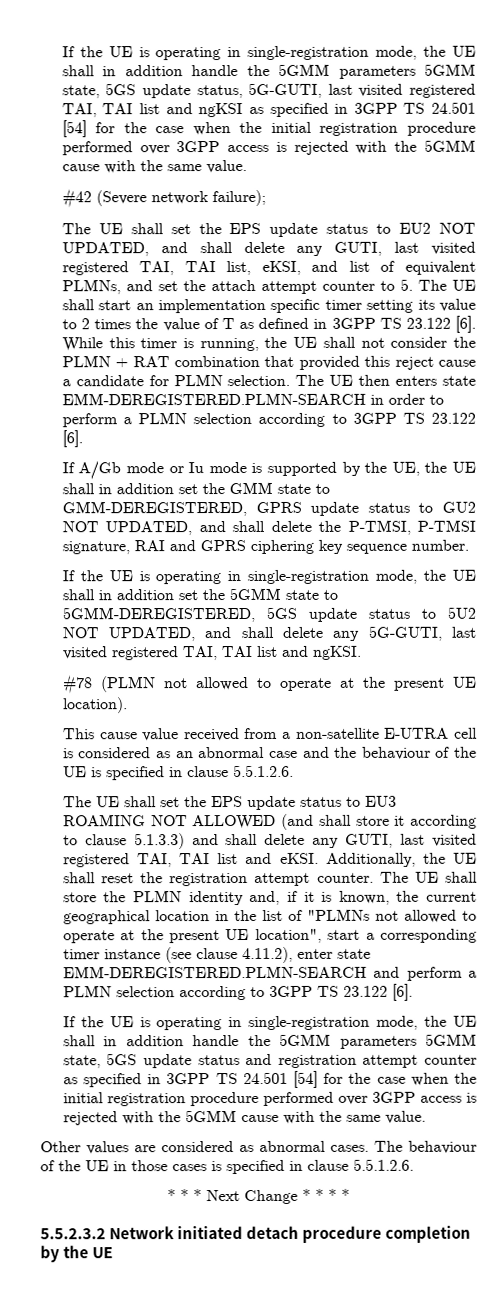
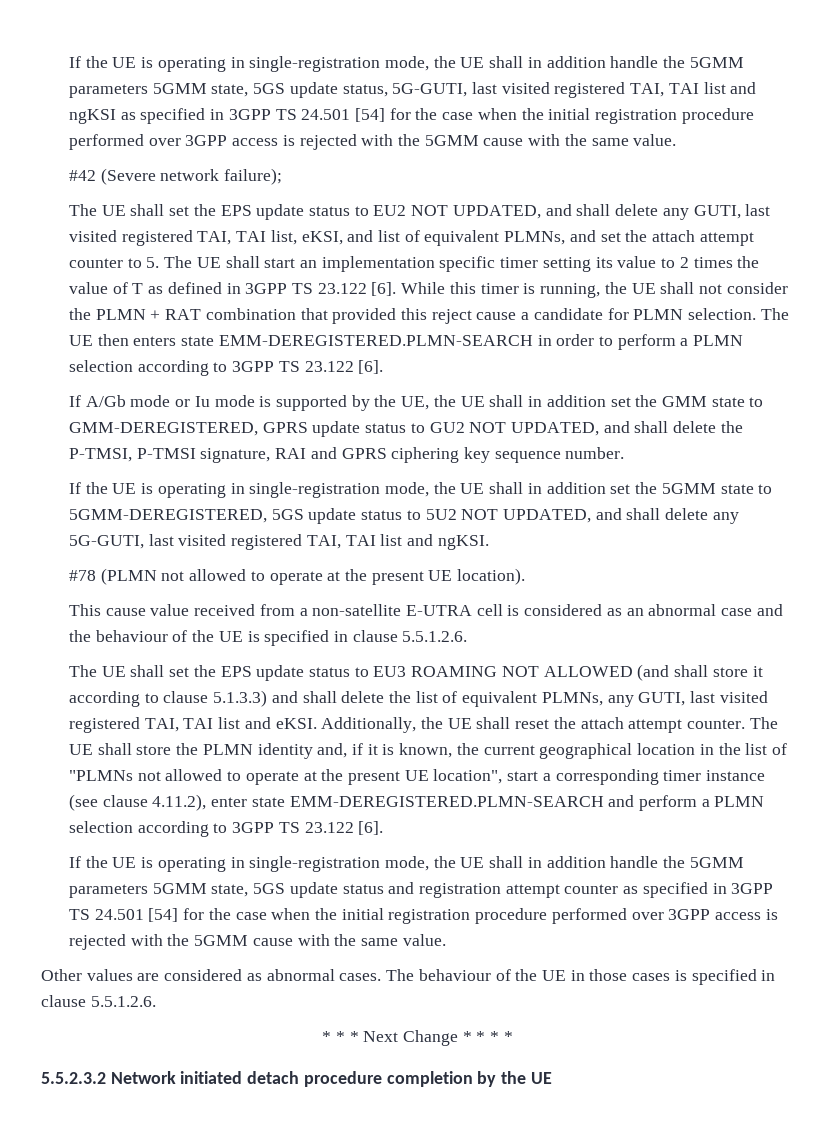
- The UE shall set the EPS update status to EU3 ROAMING NOT ALLOWED (and shall store it according to clause 5.1.3.3) and shall delete any GUTI, last visited registered TAI, TAI list and eKSI.
+ The UE shall set the EPS update status to EU3 ROAMING NOT ALLOWED (and shall store it according to clause 5.1.3.3) and shall delete the list of equivalent PLMNs, any GUTI, last visited registered TAI, TAI list and eKSI.
- Additionally, the UE shall reset the registration attempt counter.
+ Additionally, the UE shall reset the attach attempt counter.

